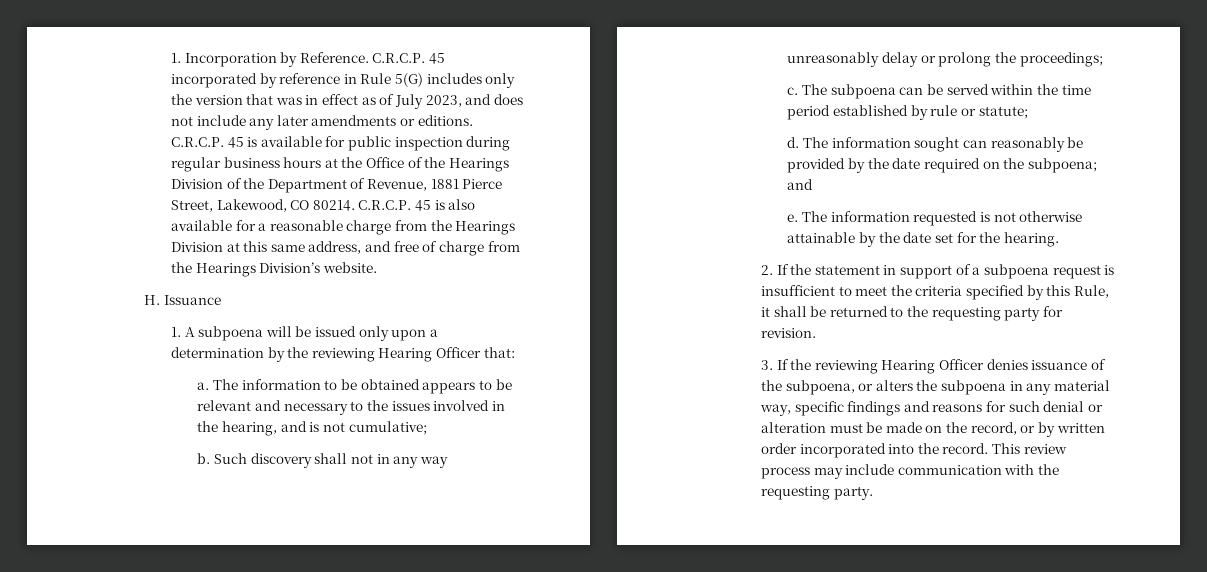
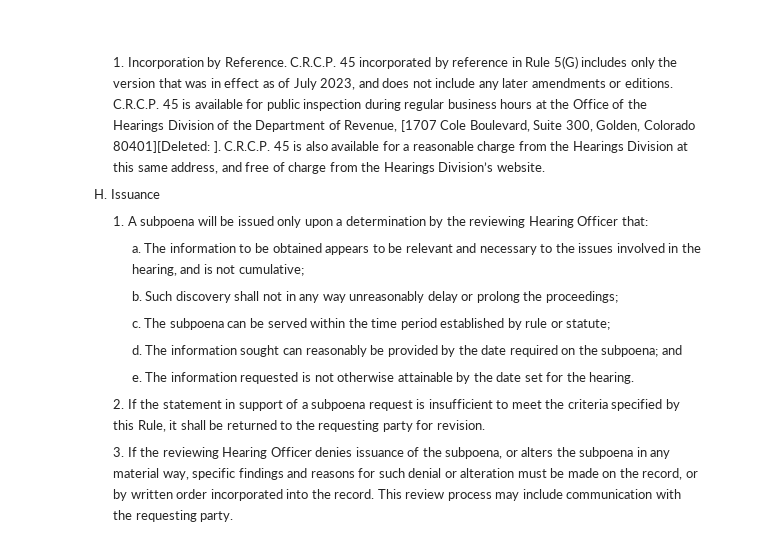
- C.R.C.P. 45 is available for public inspection during regular business hours at the Office of the Hearings Division of the Department of Revenue, 1881 Pierce Street, Lakewood, CO 80214.
+ C.R.C.P. 45 is available for public inspection during regular business hours at the Office of the Hearings Division of the Department of Revenue, [1707 Cole Boulevard, Suite 300, Golden, Colorado 80401][Deleted: ].

